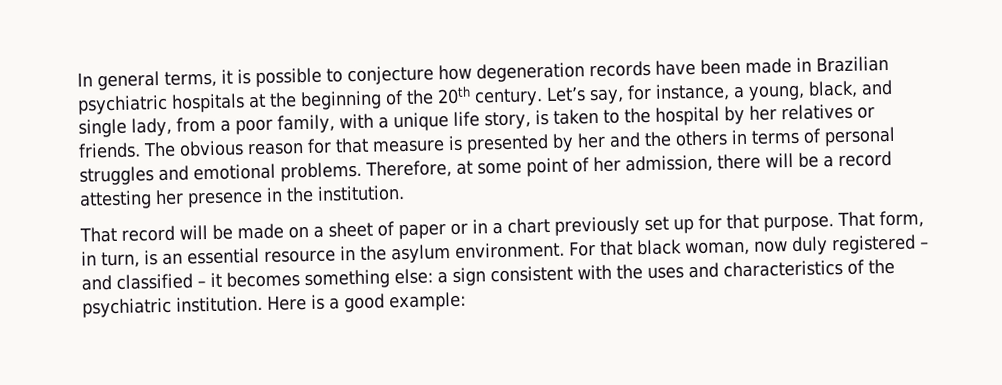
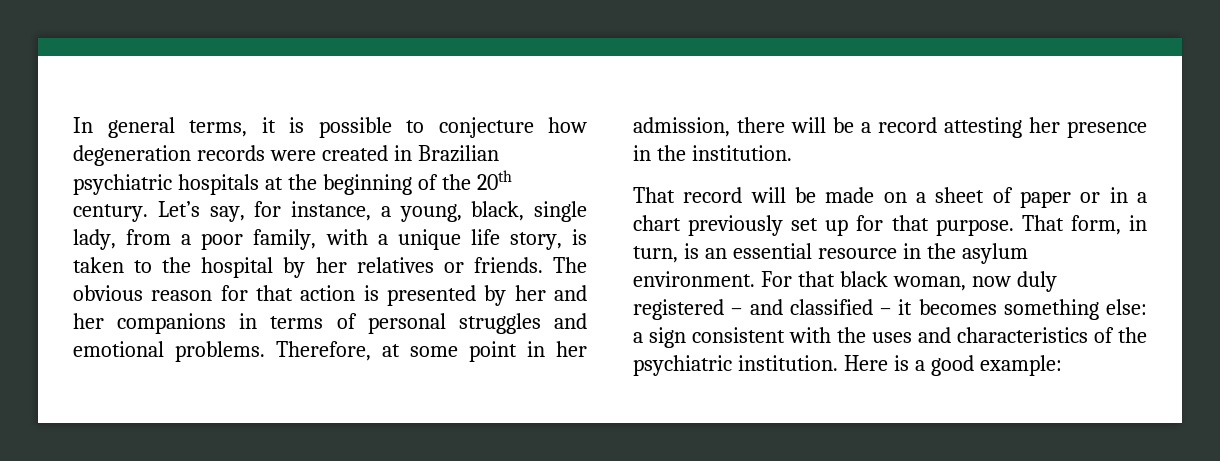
- In general terms, it is possible to conjecture how degeneration records have been made in Brazilian psychiatric hospitals at the beginning of the 20th century.
+ In general terms, it is possible to conjecture how degeneration records were created in Brazilian psychiatric hospitals at the beginning of the 20th century.
- Let’s say, for instance, a young, black, and single lady, from a poor family, with a unique life story, is taken to the hospital by her relatives or friends.
+ Let’s say, for instance, a young, black, single lady, from a poor family, with a unique life story, is taken to the hospital by her relatives or friends.
- The obvious reason for that measure is presented by her and the others in terms of personal struggles and emotional problems.
+ The obvious reason for that action is presented by her and her companions in terms of personal struggles and emotional problems.
- Therefore, at some point of her admission, there will be a record attesting her presence in the institution.
+ Therefore, at some point in her admission, there will be a record attesting her presence in the institution.

